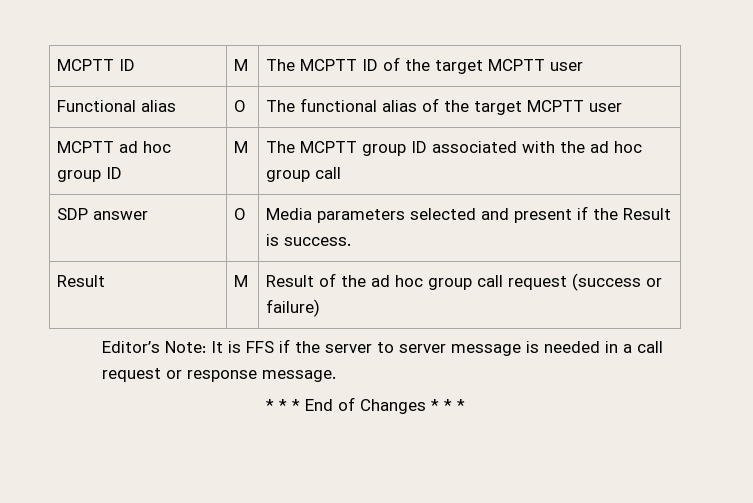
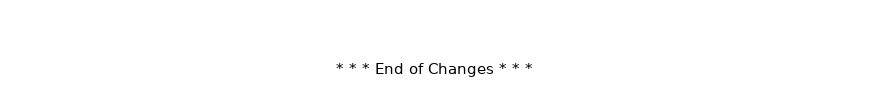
- MCPTT ID | M | The MCPTT ID of the target MCPTT user
- Functional alias | O | The functional alias of the target MCPTT user
- MCPTT ad hoc group ID | M | The MCPTT group ID associated with the ad hoc group call
- SDP answer | O | Media parameters selected and present if the Result is success.
- Result | M | Result of the ad hoc group call request (success or failure)
- Editor’s Note: It is FFS if the server to server message is needed in a call request or response message.

